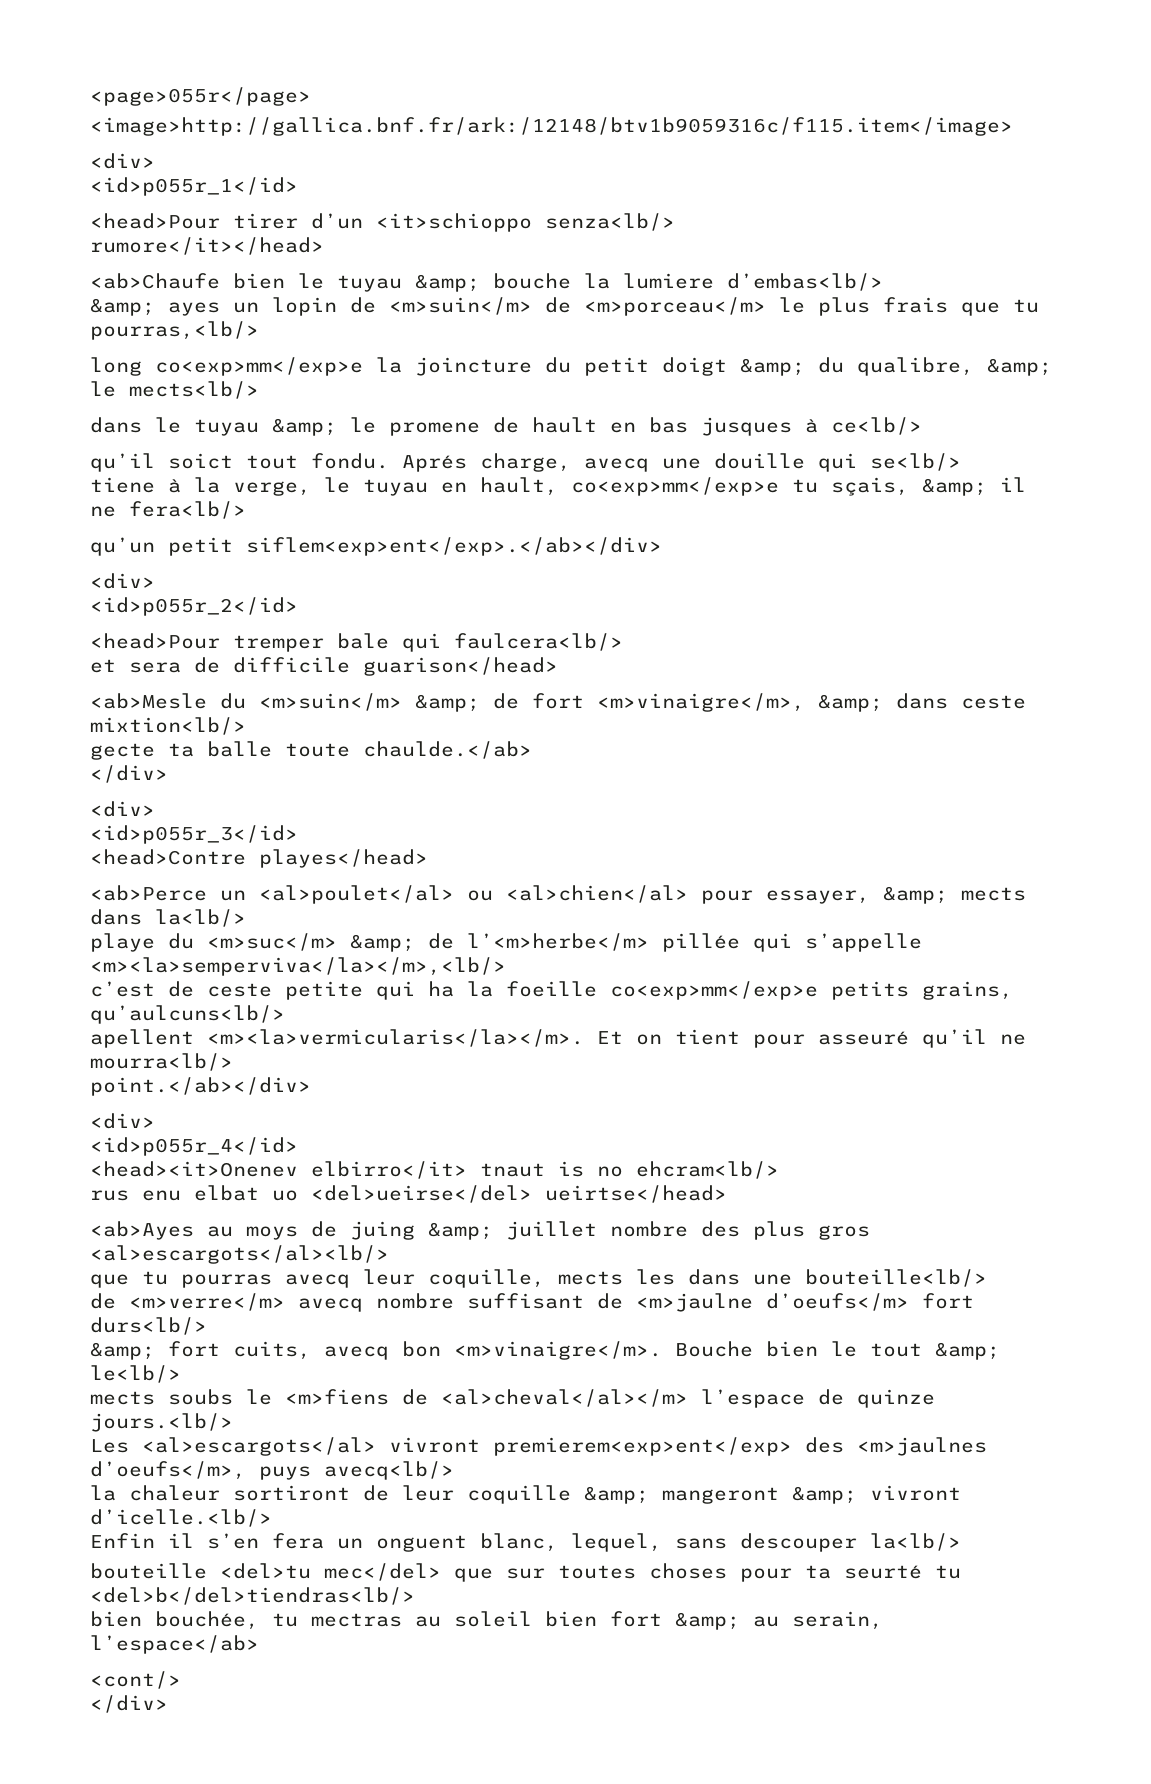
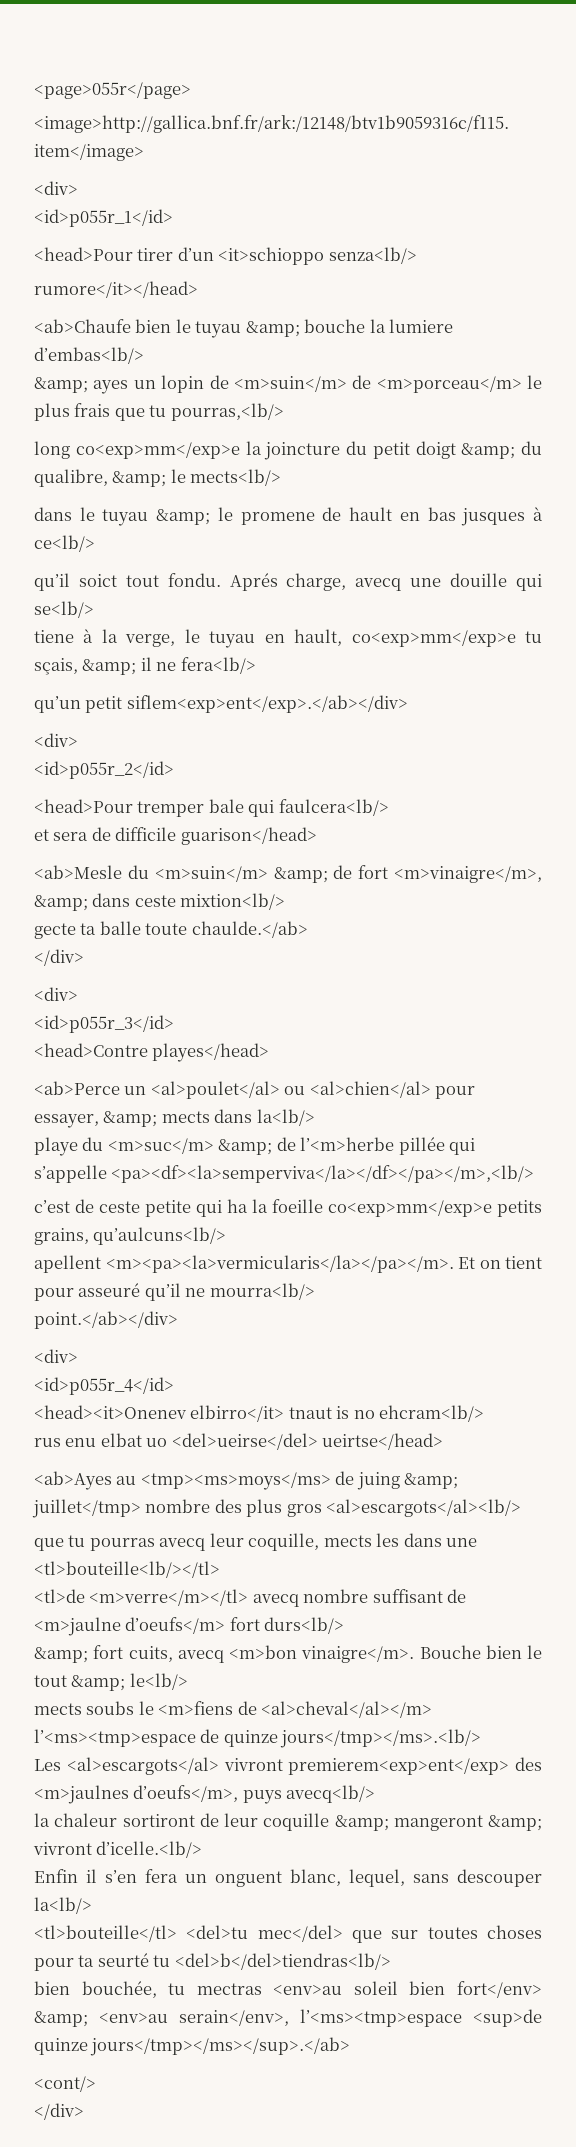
- playe du <m>suc</m> &amp; de l’<m>herbe</m> pillée qui s’appelle <m><la>semperviva</la></m>,<lb/>
+ playe du <m>suc</m> &amp; de l’<m>herbe pillée qui s’appelle <pa><df><la>semperviva</la></df></pa></m>,<lb/>
- apellent <m><la>vermicularis</la></m>.
+ apellent <m><pa><la>vermicularis</la></pa></m>.
- <ab>Ayes au moys de juing &amp; juillet nombre des plus gros <al>escargots</al><lb/>
+ <ab>Ayes au <tmp><ms>moys</ms> de juing &amp; juillet</tmp> nombre des plus gros <al>escargots</al><lb/>
- que tu pourras avecq leur coquille, mects les dans une bouteille<lb/>
- de <m>verre</m> avecq nombre suffisant de <m>jaulne d’oeufs</m> fort durs<lb/>
+ que tu pourras avecq leur coquille, mects les dans une <tl>bouteille<lb/></tl>
+ <tl>de <m>verre</m></tl> avecq nombre suffisant de <m>jaulne d’oeufs</m> fort durs<lb/>
- &amp; fort cuits, avecq bon <m>vinaigre</m>.
+ &amp; fort cuits, avecq <m>bon vinaigre</m>.
- mects soubs le <m>fiens de <al>cheval</al></m> l’espace de quinze jours.<lb/>
+ mects soubs le <m>fiens de <al>cheval</al></m> l’<ms><tmp>espace de quinze jours</tmp></ms>.<lb/>
- bouteille <del>tu mec</del> que sur toutes choses pour ta seurté tu <del>b</del>tiendras<lb/>
+ <tl>bouteille</tl> <del>tu mec</del> que sur toutes choses pour ta seurté tu <del>b</del>tiendras<lb/>
- bien bouchée, tu mectras au soleil bien fort &amp; au serain, l’espace</ab>
+ bien bouchée, tu mectras <env>au soleil bien fort</env> &amp; <env>au serain</env>, l’<ms><tmp>espace <sup>de quinze jours</tmp></ms></sup>.</ab>

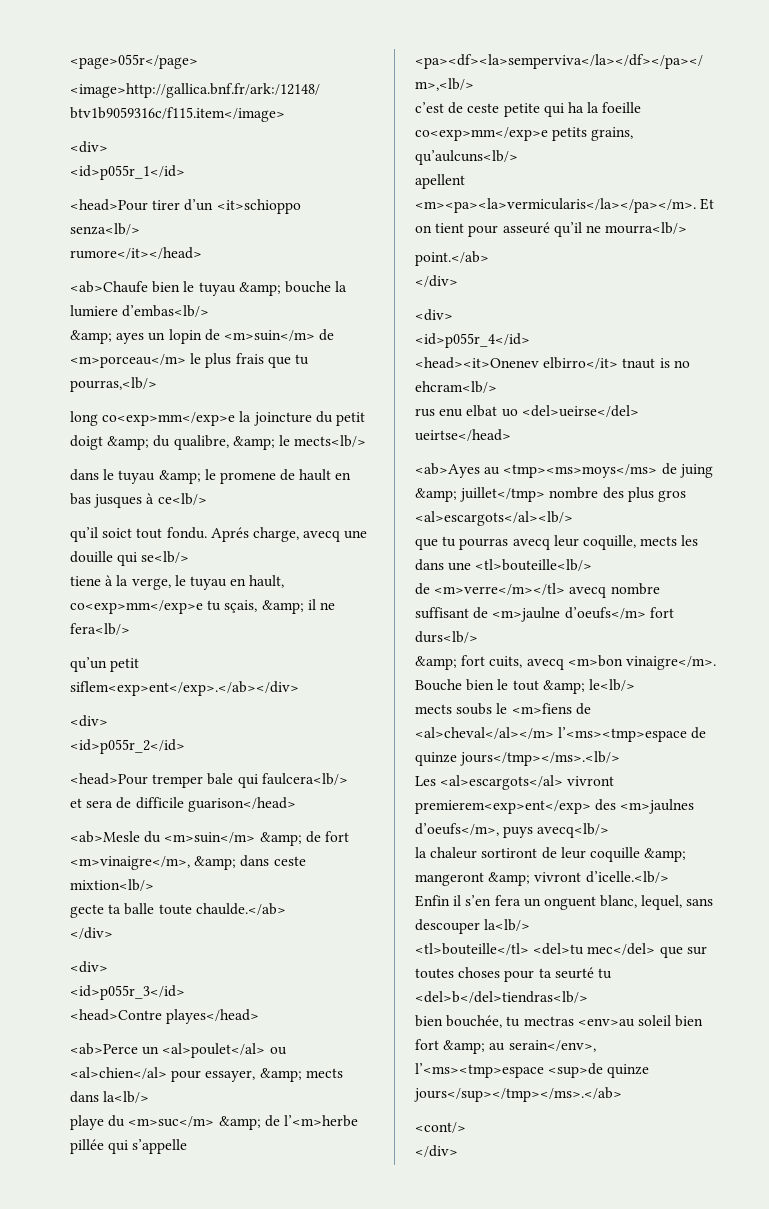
- point.</ab></div>
+ point.</ab>
+ </div>
- que tu pourras avecq leur coquille, mects les dans une <tl>bouteille<lb/></tl>
- <tl>de <m>verre</m></tl> avecq nombre suffisant de <m>jaulne d’oeufs</m> fort durs<lb/>
+ que tu pourras avecq leur coquille, mects les dans une <tl>bouteille<lb/>
+ de <m>verre</m></tl> avecq nombre suffisant de <m>jaulne d’oeufs</m> fort durs<lb/>
- bien bouchée, tu mectras <env>au soleil bien fort</env> &amp; <env>au serain</env>, l’<ms><tmp>espace <sup>de quinze jours</tmp></ms></sup>.</ab>
+ bien bouchée, tu mectras <env>au soleil bien fort &amp; au serain</env>, l’<ms><tmp>espace <sup>de quinze jours</sup></tmp></ms>.</ab>

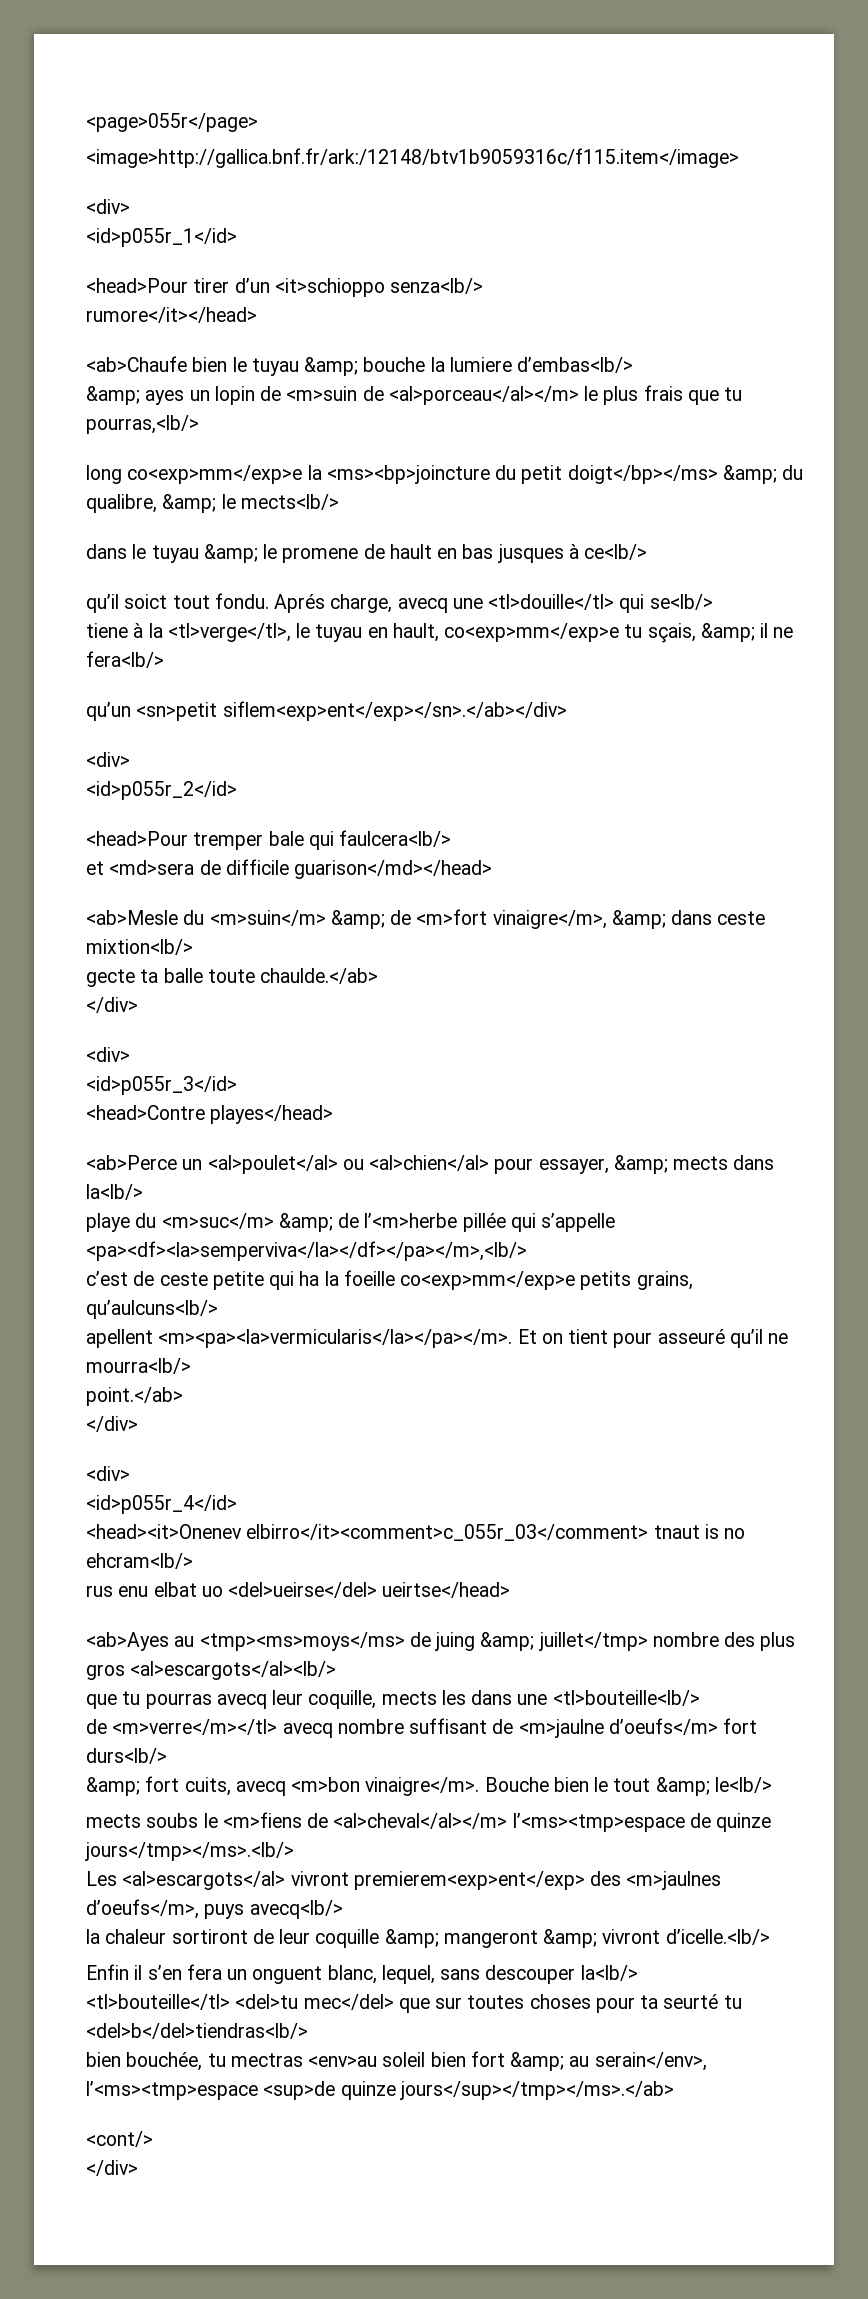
- &amp; ayes un lopin de <m>suin</m> de <m>porceau</m> le plus frais que tu pourras,<lb/>
+ &amp; ayes un lopin de <m>suin de <al>porceau</al></m> le plus frais que tu pourras,<lb/>
- long co<exp>mm</exp>e la joincture du petit doigt &amp; du qualibre, &amp; le mects<lb/>
+ long co<exp>mm</exp>e la <ms><bp>joincture du petit doigt</bp></ms> &amp; du qualibre, &amp; le mects<lb/>
- Aprés charge, avecq une douille qui se<lb/>
+ Aprés charge, avecq une <tl>douille</tl> qui se<lb/>
- tiene à la verge, le tuyau en hault, co<exp>mm</exp>e tu sçais, &amp; il ne fera<lb/>
+ tiene à la <tl>verge</tl>, le tuyau en hault, co<exp>mm</exp>e tu sçais, &amp; il ne fera<lb/>
- qu’un petit siflem<exp>ent</exp>.</ab></div>
+ qu’un <sn>petit siflem<exp>ent</exp></sn>.</ab></div>
- et sera de difficile guarison</head>
+ et <md>sera de difficile guarison</md></head>
- <ab>Mesle du <m>suin</m> &amp; de fort <m>vinaigre</m>, &amp; dans ceste mixtion<lb/>
+ <ab>Mesle du <m>suin</m> &amp; de <m>fort vinaigre</m>, &amp; dans ceste mixtion<lb/>
- <head><it>Onenev elbirro</it> tnaut is no ehcram<lb/>
+ <head><it>Onenev elbirro</it><comment>c_055r_03</comment> tnaut is no ehcram<lb/>

